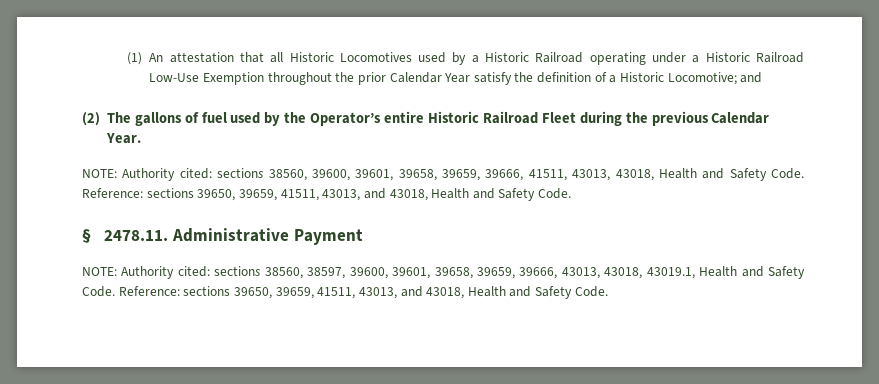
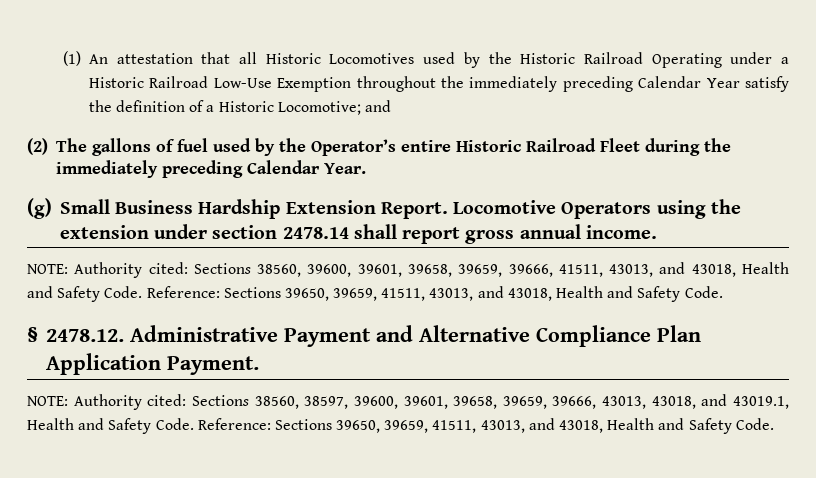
- (1) An attestation that all Historic Locomotives used by a Historic Railroad operating under a Historic Railroad Low-Use Exemption throughout the prior Calendar Year satisfy the definition of a Historic Locomotive; and
+ (1) An attestation that all Historic Locomotives used by the Historic Railroad Operating under a Historic Railroad Low-Use Exemption throughout the immediately preceding Calendar Year satisfy the definition of a Historic Locomotive; and
- (2) The gallons of fuel used by the Operator’s entire Historic Railroad Fleet during the previous Calendar Year.
+ (2) The gallons of fuel used by the Operator’s entire Historic Railroad Fleet during the immediately preceding Calendar Year.
- NOTE: Authority cited: sections 38560, 39600, 39601, 39658, 39659, 39666, 41511, 43013, 43018, Health and Safety Code. Reference: sections 39650, 39659, 41511, 43013, and 43018, Health and Safety Code.
+ (g) Small Business Hardship Extension Report. Locomotive Operators using the extension under section 2478.14 shall report gross annual income.
+ NOTE: Authority cited: Sections 38560, 39600, 39601, 39658, 39659, 39666, 41511, 43013, and 43018, Health and Safety Code. Reference: Sections 39650, 39659, 41511, 43013, and 43018, Health and Safety Code.
- § 2478.11. Administrative Payment
- NOTE: Authority cited: sections 38560, 38597, 39600, 39601, 39658, 39659, 39666, 43013, 43018, 43019.1, Health and Safety Code. Reference: sections 39650, 39659, 41511, 43013, and 43018, Health and Safety Code.
+ § 2478.12. Administrative Payment and Alternative Compliance Plan Application Payment.
+ NOTE: Authority cited: Sections 38560, 38597, 39600, 39601, 39658, 39659, 39666, 43013, 43018, and 43019.1, Health and Safety Code. Reference: Sections 39650, 39659, 41511, 43013, and 43018, Health and Safety Code.

